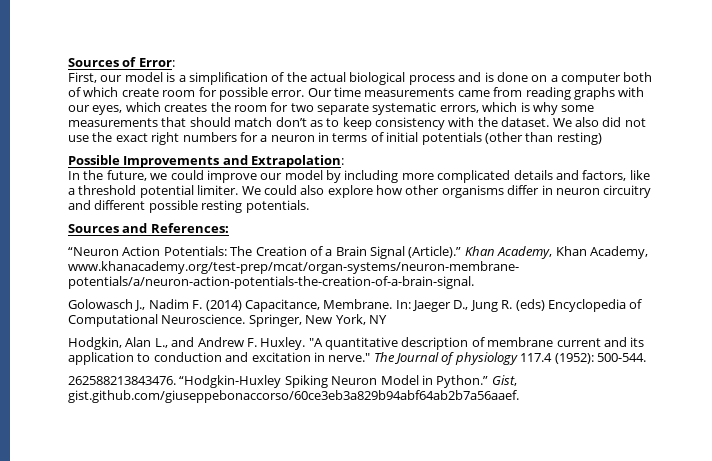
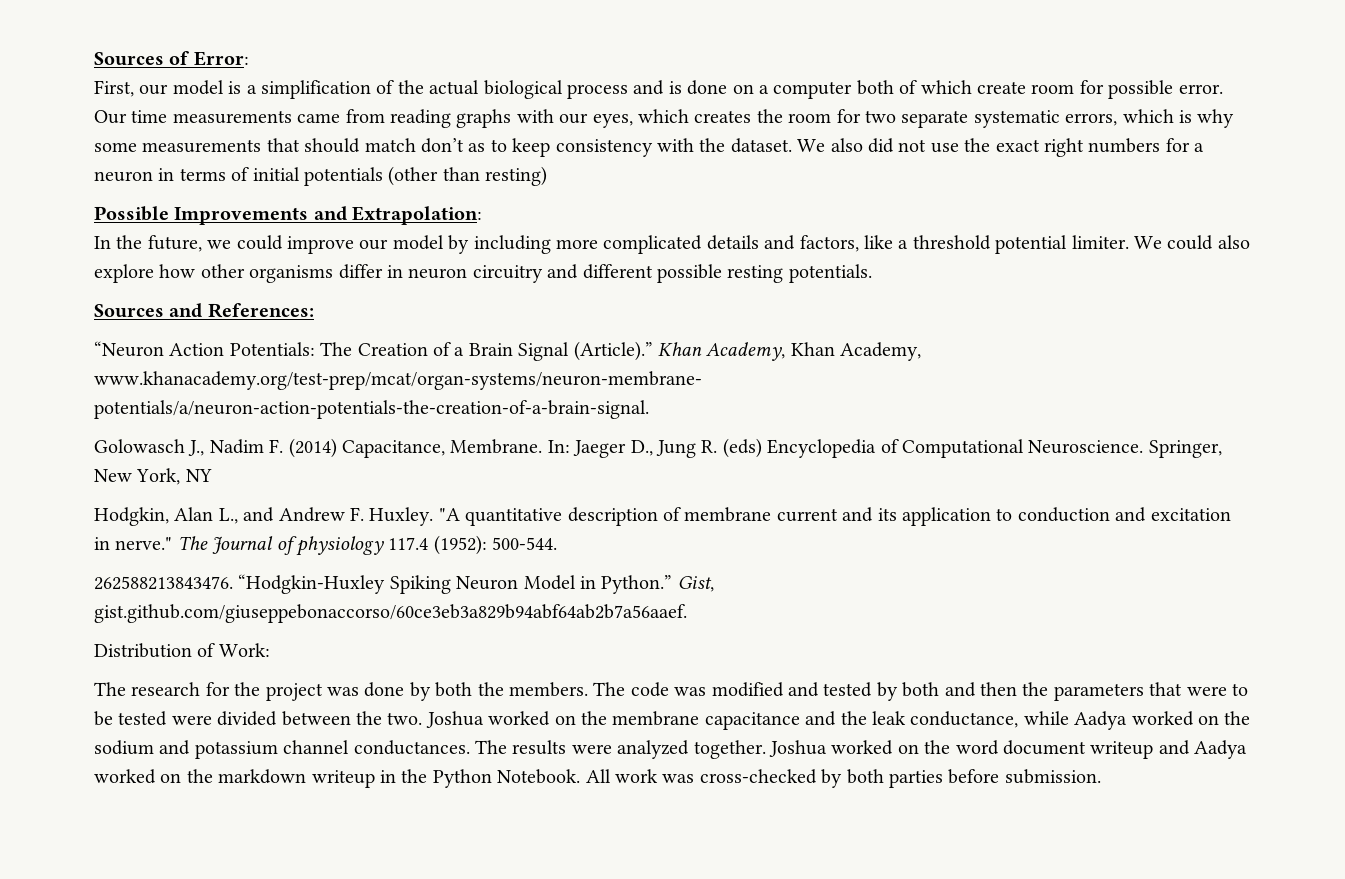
+ Distribution of Work:
+ The research for the project was done by both the members. The code was modified and tested by both and then the parameters that were to be tested were divided between the two. Joshua worked on the membrane capacitance and the leak conductance, while Aadya worked on the sodium and potassium channel conductances. The results were analyzed together. Joshua worked on the word document writeup and Aadya worked on the markdown writeup in the Python Notebook. All work was cross-checked by both parties before submission.

